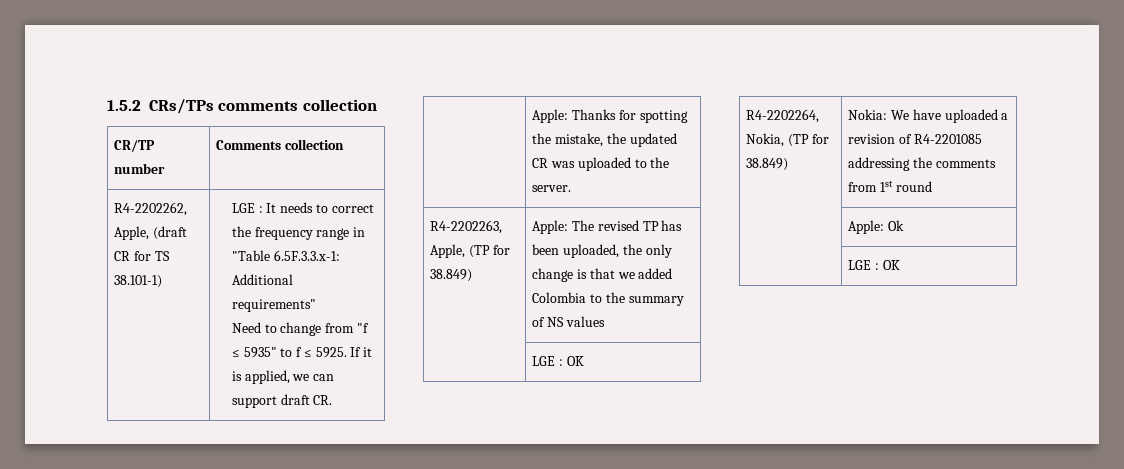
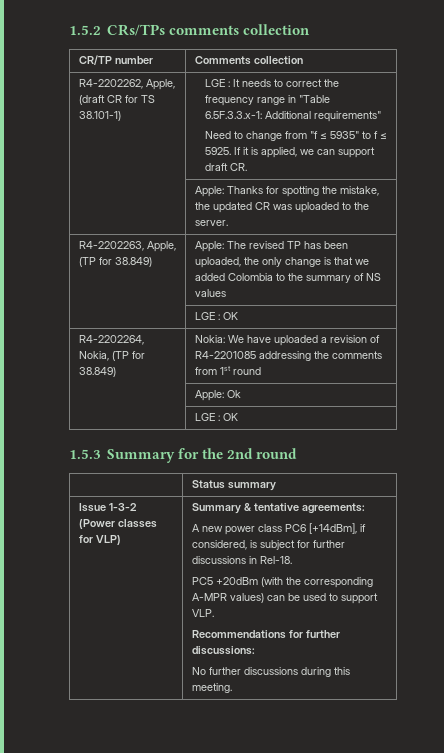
+ 1.5.3 Summary for the 2nd round
+ | Status summary
+ Issue 1-3-2 (Power classes for VLP) | Summary & tentative agreements:
+ A new power class PC6 [+14dBm], if considered, is subject for further discussions in Rel-18.
+ PC5 +20dBm (with the corresponding A-MPR values) can be used to support VLP.
+ Recommendations for further discussions:
+ No further discussions during this meeting.

